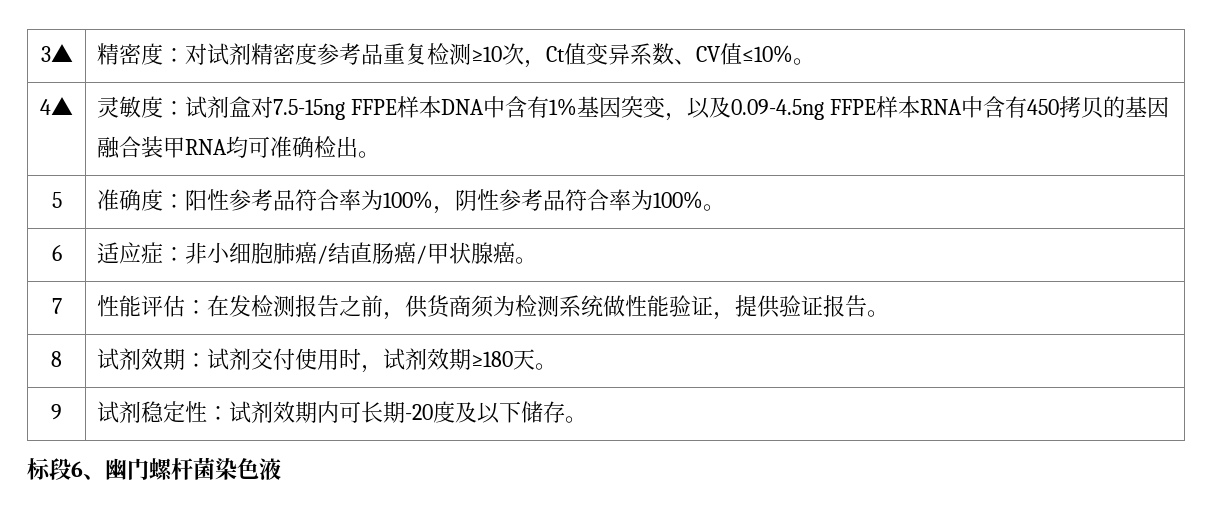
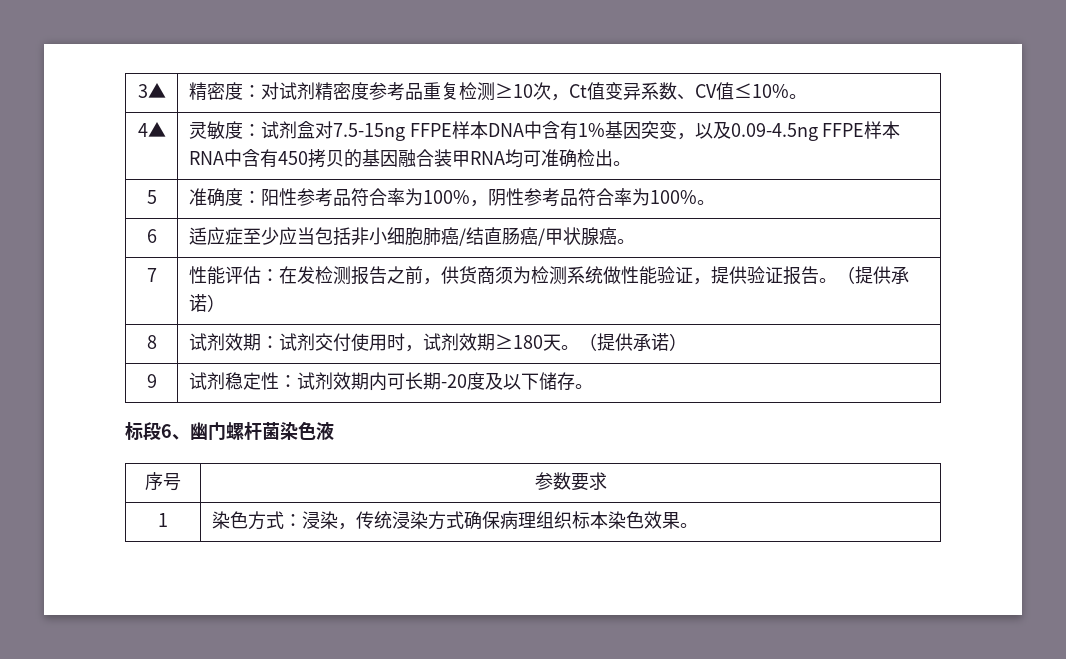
- 6 | 适应症：非小细胞肺癌/结直肠癌/甲状腺癌。
+ 6 | 适应症至少应当包括非小细胞肺癌/结直肠癌/甲状腺癌。
- 7 | 性能评估：在发检测报告之前，供货商须为检测系统做性能验证，提供验证报告。
+ 7 | 性能评估：在发检测报告之前，供货商须为检测系统做性能验证，提供验证报告。（提供承诺）
- 8 | 试剂效期：试剂交付使用时，试剂效期≥180天。
+ 8 | 试剂效期：试剂交付使用时，试剂效期≥180天。（提供承诺）
+ 序号 | 参数要求
+ 1 | 染色方式：浸染，传统浸染方式确保病理组织标本染色效果。

